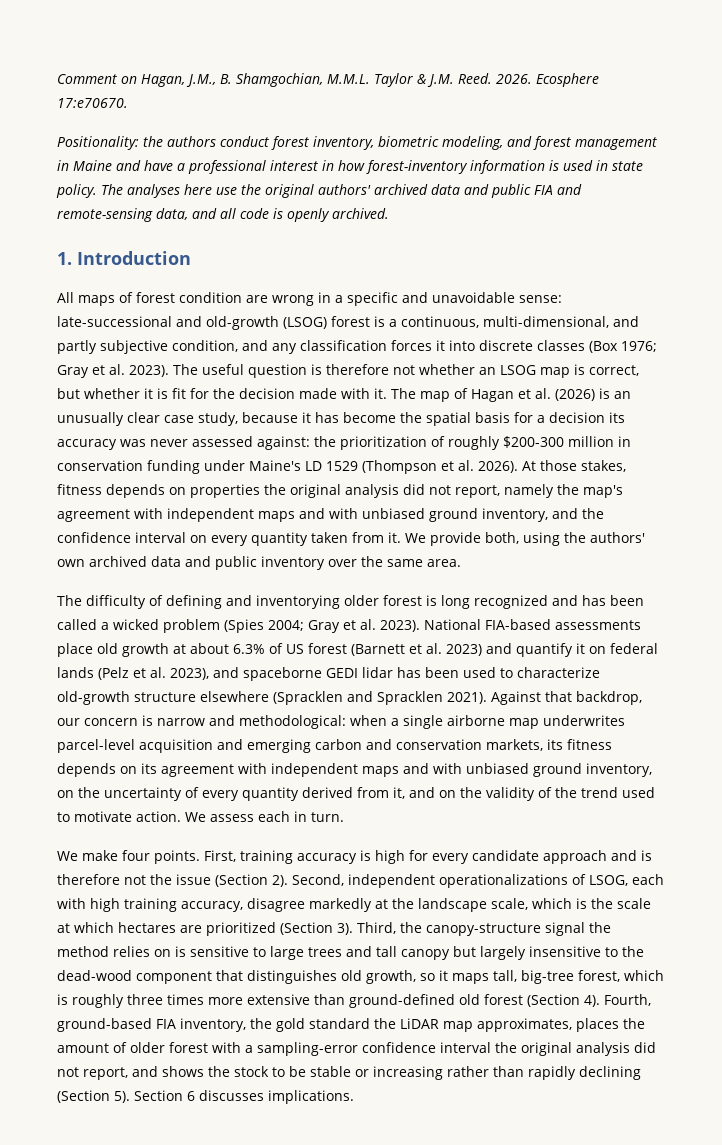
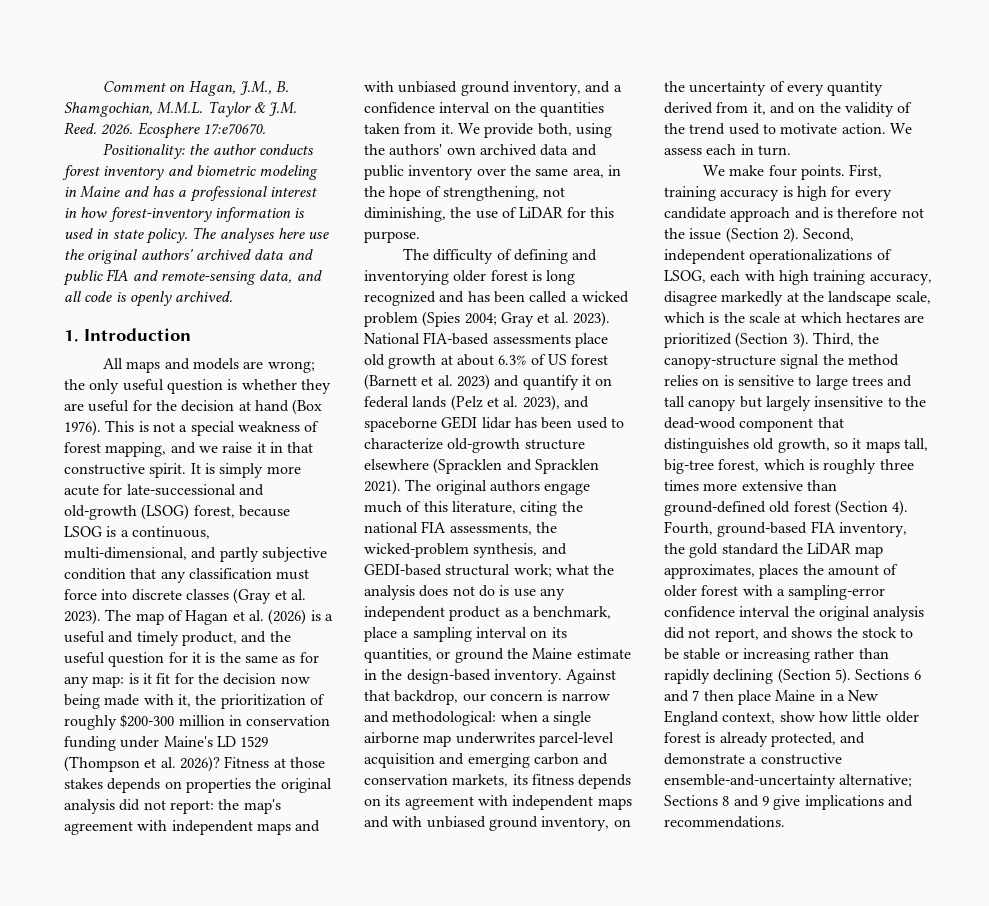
- Positionality: the authors conduct forest inventory, biometric modeling, and forest management in Maine and have a professional interest in how forest-inventory information is used in state policy.
+ Positionality: the author conducts forest inventory and biometric modeling in Maine and has a professional interest in how forest-inventory information is used in state policy.
- All maps of forest condition are wrong in a specific and unavoidable sense: late-successional and old-growth (LSOG) forest is a continuous, multi-dimensional, and partly subjective condition, and any classification forces it into discrete classes (Box 1976; Gray et al. 2023). The useful question is therefore not whether an LSOG map is correct, but whether it is fit for the decision made with it.
+ All maps and models are wrong; the only useful question is whether they are useful for the decision at hand (Box 1976). This is not a special weakness of forest mapping, and we raise it in that constructive spirit. It is simply more acute for late-successional and old-growth (LSOG) forest, because LSOG is a continuous, multi-dimensional, and partly subjective condition that any classification must force into discrete classes (Gray et al. 2023).
- The map of Hagan et al. (2026) is an unusually clear case study, because it has become the spatial basis for a decision its accuracy was never assessed against: the prioritization of roughly $200-300 million in conservation funding under Maine's LD 1529 (Thompson et al. 2026). At those stakes, fitness depends on properties the original analysis did not report, namely the map's agreement with independent maps and with unbiased ground inventory, and the confidence interval on every quantity taken from it.
+ The map of Hagan et al. (2026) is a useful and timely product, and the useful question for it is the same as for any map: is it fit for the decision now being made with it, the prioritization of roughly $200-300 million in conservation funding under Maine's LD 1529 (Thompson et al. 2026)? Fitness at those stakes depends on properties the original analysis did not report: the map's agreement with independent maps and with unbiased ground inventory, and a confidence interval on the quantities taken from it.
- We provide both, using the authors' own archived data and public inventory over the same area.
+ We provide both, using the authors' own archived data and public inventory over the same area, in the hope of strengthening, not diminishing, the use of LiDAR for this purpose.
+ The original authors engage much of this literature, citing the national FIA assessments, the wicked-problem synthesis, and GEDI-based structural work; what the analysis does not do is use any independent product as a benchmark, place a sampling interval on its quantities, or ground the Maine estimate in the design-based inventory.
- Section 6 discusses implications.
+ Sections 6 and 7 then place Maine in a New England context, show how little older forest is already protected, and demonstrate a constructive ensemble-and-uncertainty alternative; Sections 8 and 9 give implications and recommendations.

